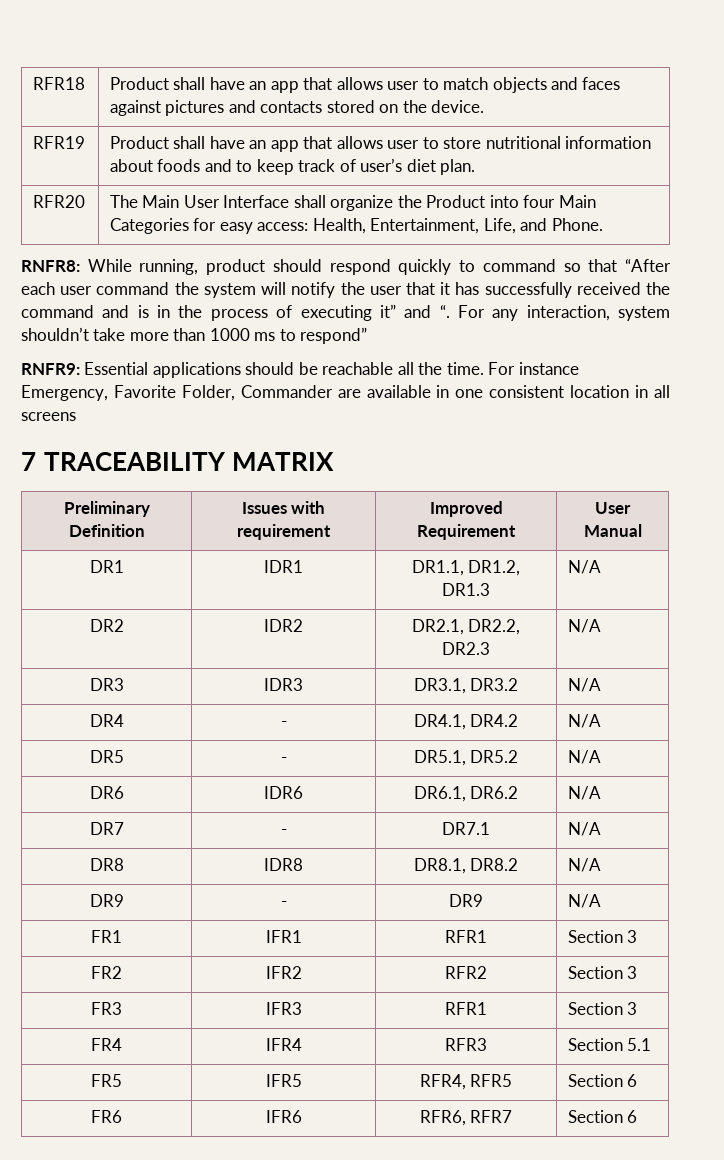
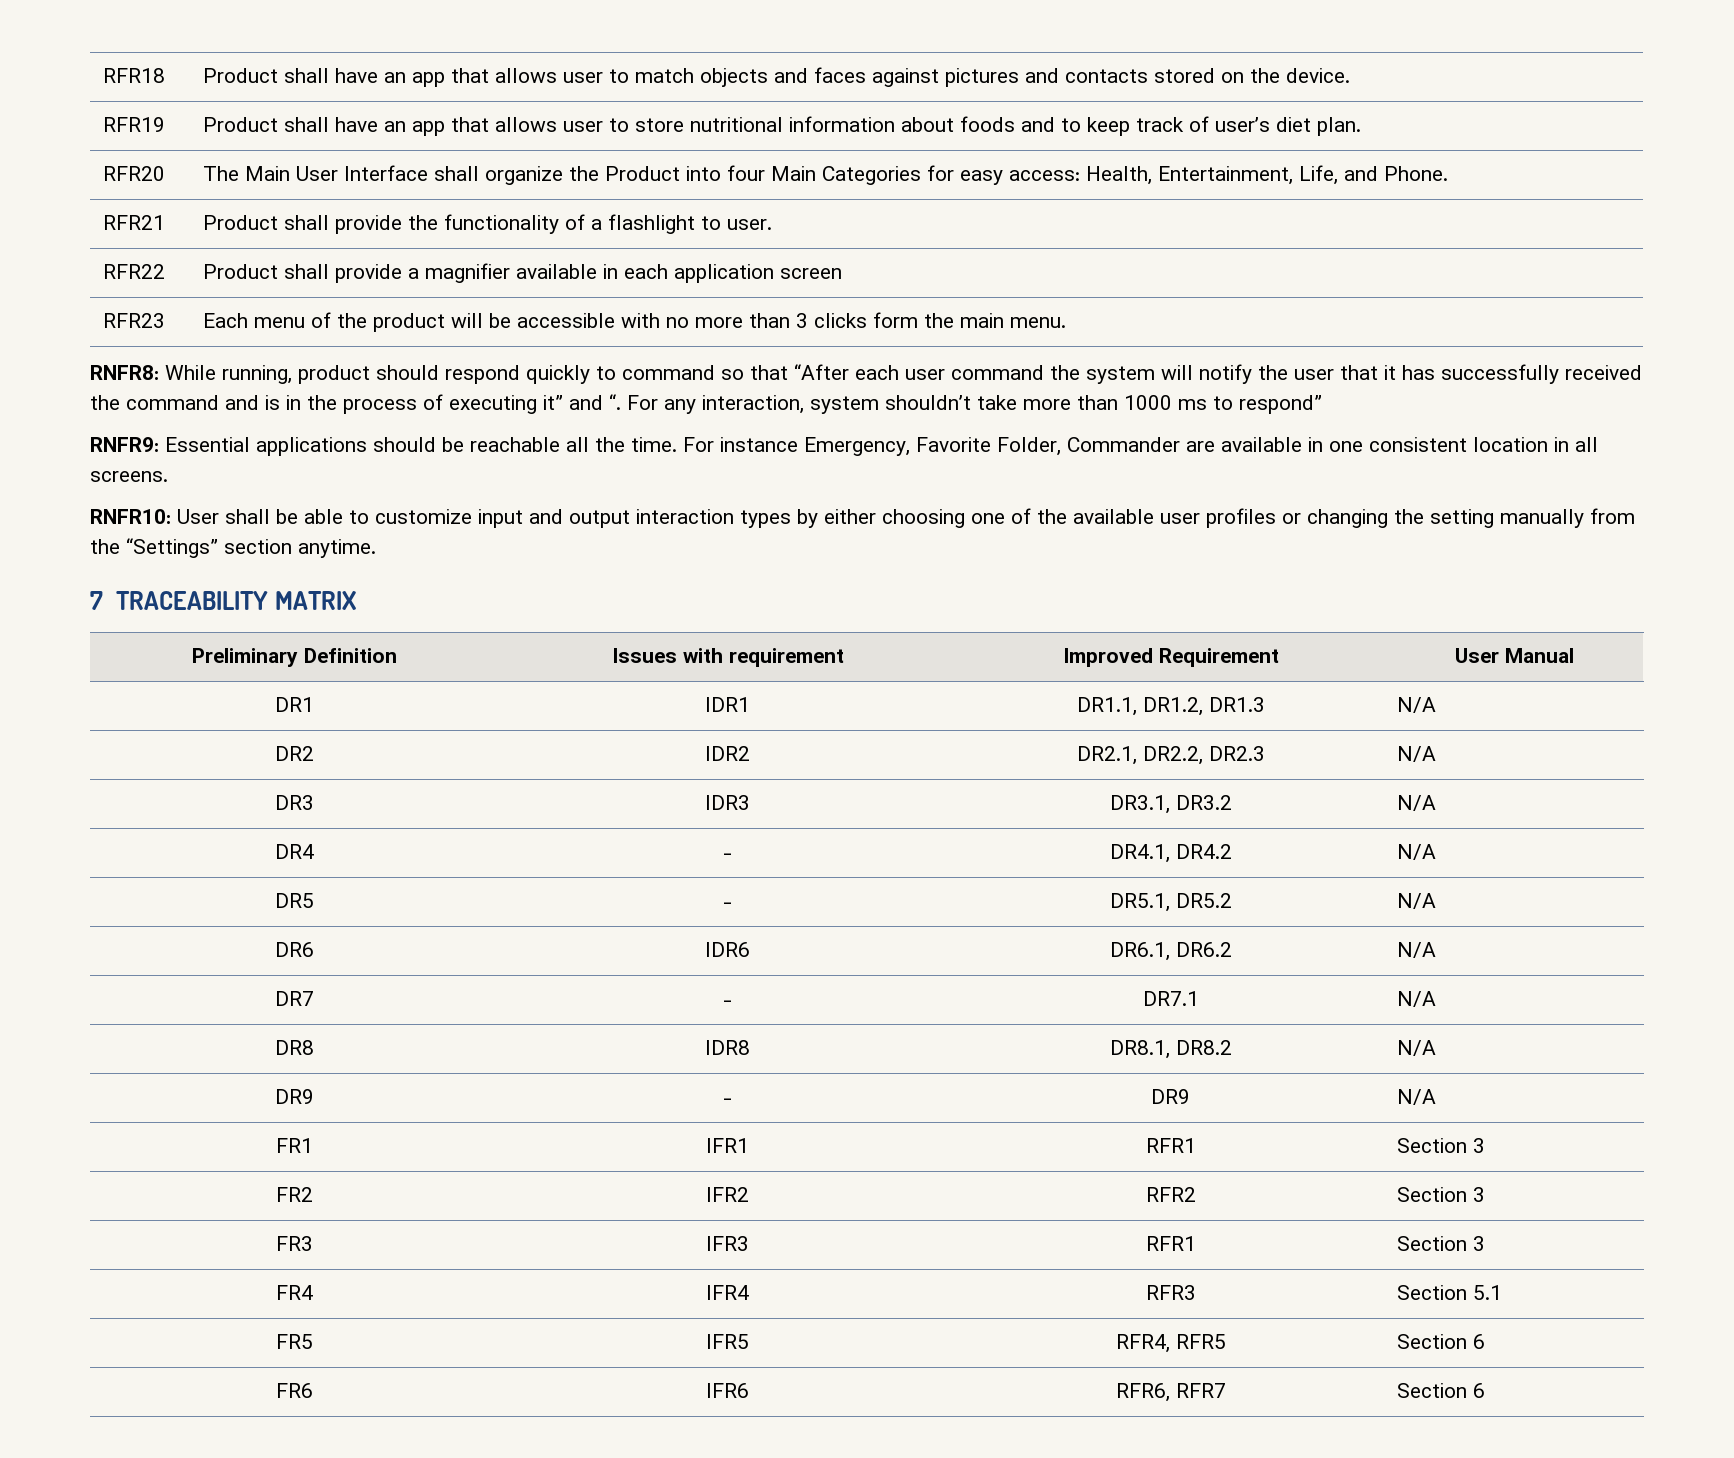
+ RFR21 | Product shall provide the functionality of a flashlight to user.
+ RFR22 | Product shall provide a magnifier available in each application screen
+ RFR23 | Each menu of the product will be accessible with no more than 3 clicks form the main menu.
- For instance Emergency, Favorite Folder, Commander are available in one consistent location in all screens
+ For instance Emergency, Favorite Folder, Commander are available in one consistent location in all screens.
+ RNFR10: User shall be able to customize input and output interaction types by either choosing one of the available user profiles or changing the setting manually from the “Settings” section anytime.

